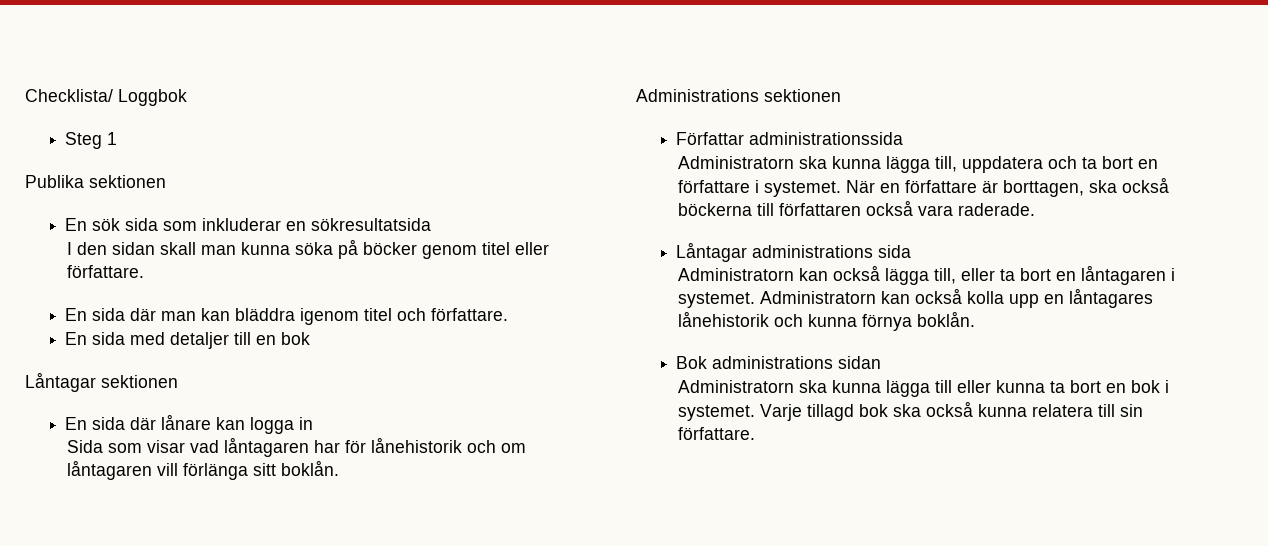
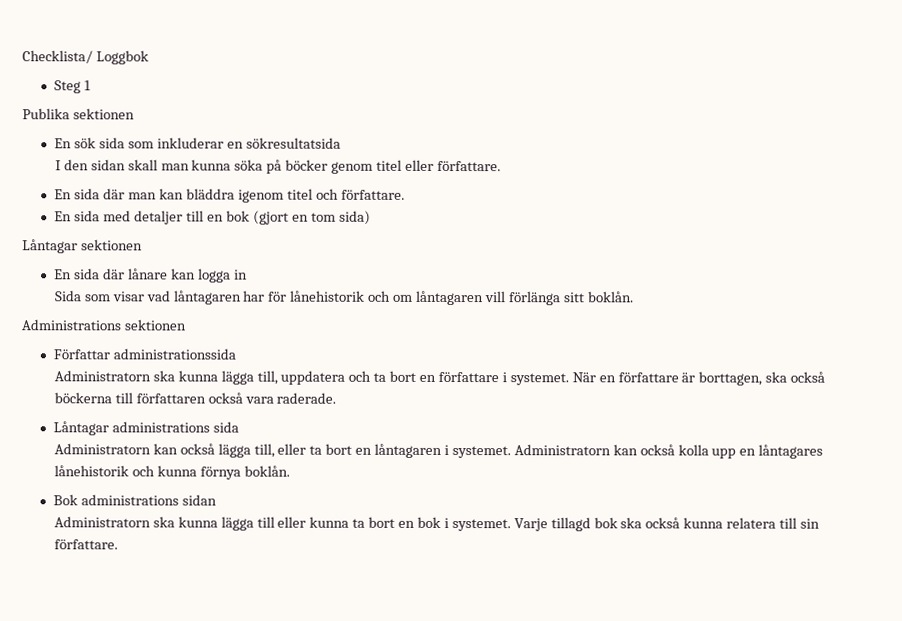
- En sida med detaljer till en bok
+ En sida med detaljer till en bok (gjort en tom sida)

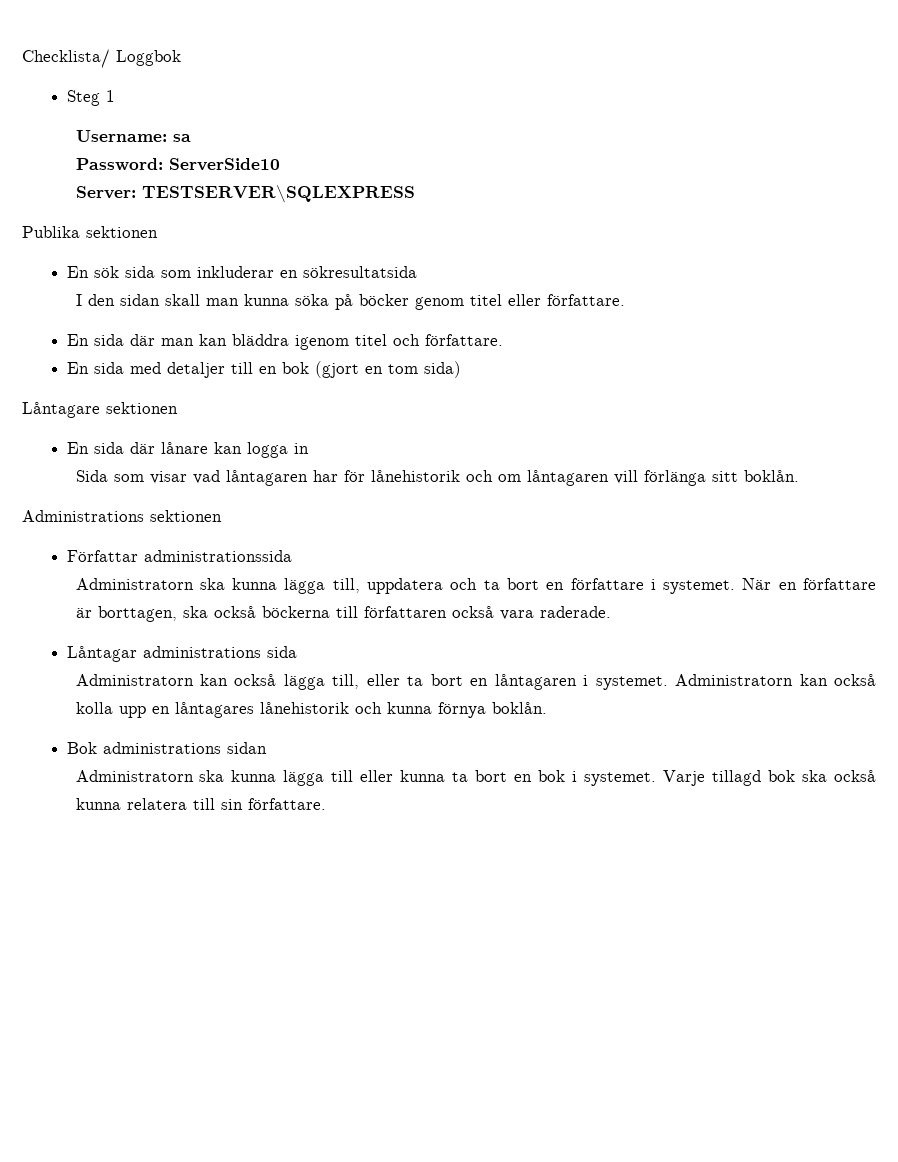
+ Username: sa
+ Password: ServerSide10
+ Server: TESTSERVER\SQLEXPRESS
- Låntagar sektionen
+ Låntagare sektionen

